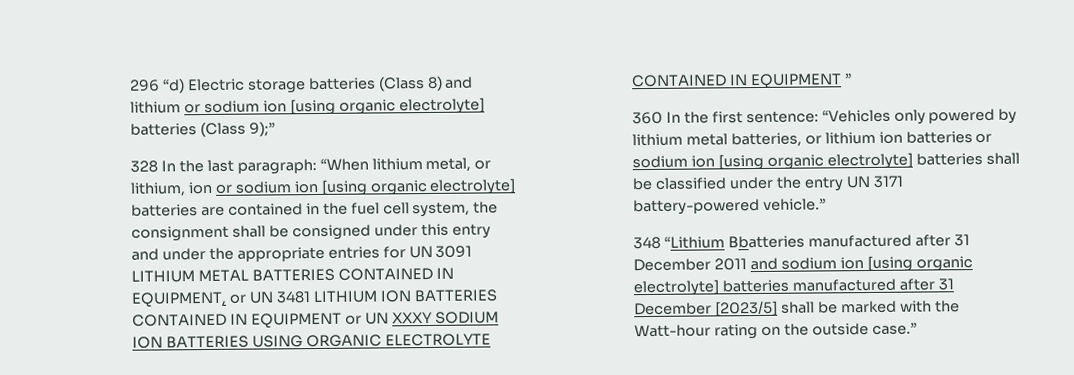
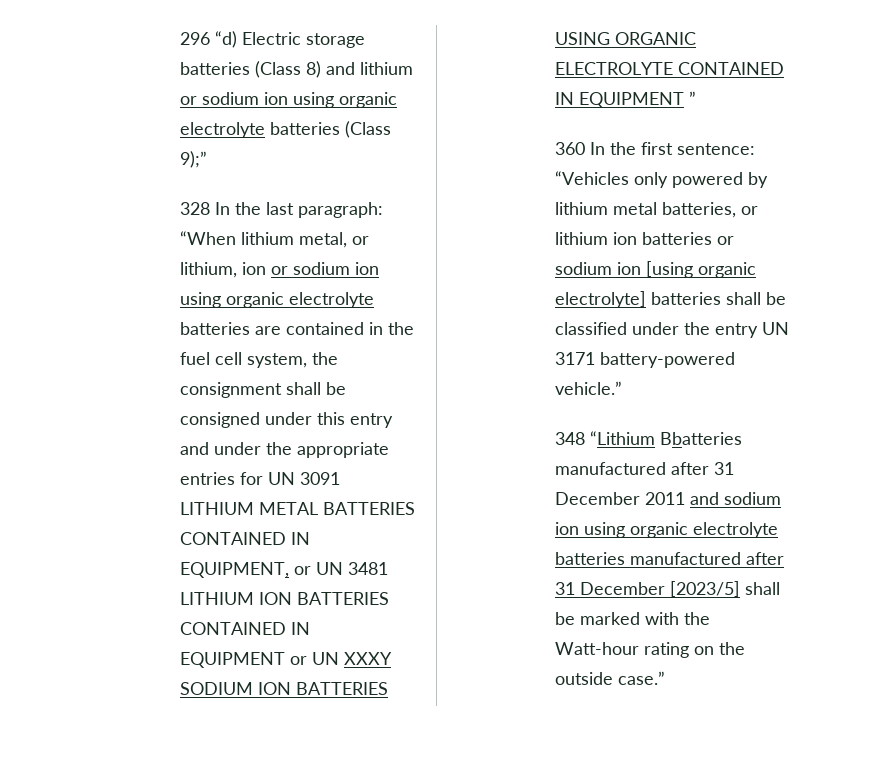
- 296 “d) Electric storage batteries (Class 8) and lithium or sodium ion [using organic electrolyte] batteries (Class 9);”
+ 296 “d) Electric storage batteries (Class 8) and lithium or sodium ion using organic electrolyte batteries (Class 9);”
- “When lithium metal, or lithium, ion or sodium ion [using organic electrolyte] batteries are contained in the fuel cell system, the consignment shall be consigned under this entry and under the appropriate entries for UN 3091 LITHIUM METAL BATTERIES CONTAINED IN EQUIPMENT, or UN 3481 LITHIUM ION BATTERIES CONTAINED IN EQUIPMENT or UN XXXY SODIUM ION BATTERIES USING ORGANIC ELECTROLYTE CONTAINED IN EQUIPMENT ”
+ “When lithium metal, or lithium, ion or sodium ion using organic electrolyte batteries are contained in the fuel cell system, the consignment shall be consigned under this entry and under the appropriate entries for UN 3091 LITHIUM METAL BATTERIES CONTAINED IN EQUIPMENT, or UN 3481 LITHIUM ION BATTERIES CONTAINED IN EQUIPMENT or UN XXXY SODIUM ION BATTERIES USING ORGANIC ELECTROLYTE CONTAINED IN EQUIPMENT ”
- 348 “Lithium Bbatteries manufactured after 31 December 2011 and sodium ion [using organic electrolyte] batteries manufactured after 31 December [2023/5] shall be marked with the Watt-hour rating on the outside case.”
+ 348 “Lithium Bbatteries manufactured after 31 December 2011 and sodium ion using organic electrolyte batteries manufactured after 31 December [2023/5] shall be marked with the Watt-hour rating on the outside case.”

